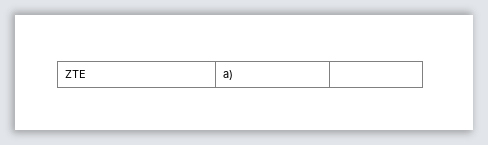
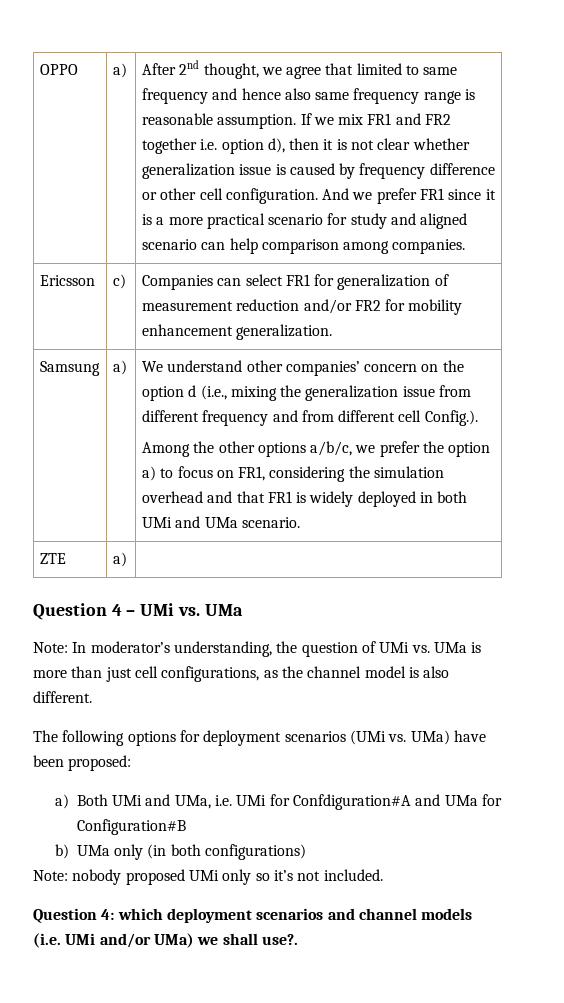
- ZTE | a)
+ OPPO | a) | After 2nd thought, we agree that limited to same frequency and hence also same frequency range is reasonable assumption. If we mix FR1 and FR2 together i.e. option d), then it is not clear whether generalization issue is caused by frequency difference or other cell configuration. And we prefer FR1 since it is a more practical scenario for study and aligned scenario can help comparison among companies.
+ Ericsson | c) | Companies can select FR1 for generalization of measurement reduction and/or FR2 for mobility enhancement generalization.
+ Samsung | a) | We understand other companies’ concern on the option d (i.e., mixing the generalization issue from different frequency and from different cell Config.).
+ Among the other options a/b/c, we prefer the option a) to focus on FR1, considering the simulation overhead and that FR1 is widely deployed in both UMi and UMa scenario.
+ ZTE | a) |
+ Question 4 – UMi vs. UMa
+ Note: In moderator’s understanding, the question of UMi vs. UMa is more than just cell configurations, as the channel model is also different.
+ The following options for deployment scenarios (UMi vs. UMa) have been proposed:
+ a) Both UMi and UMa, i.e. UMi for Confdiguration#A and UMa for Configuration#B
+ b) UMa only (in both configurations)
+ Note: nobody proposed UMi only so it’s not included.
+ Question 4: which deployment scenarios and channel models (i.e. UMi and/or UMa) we shall use?.

